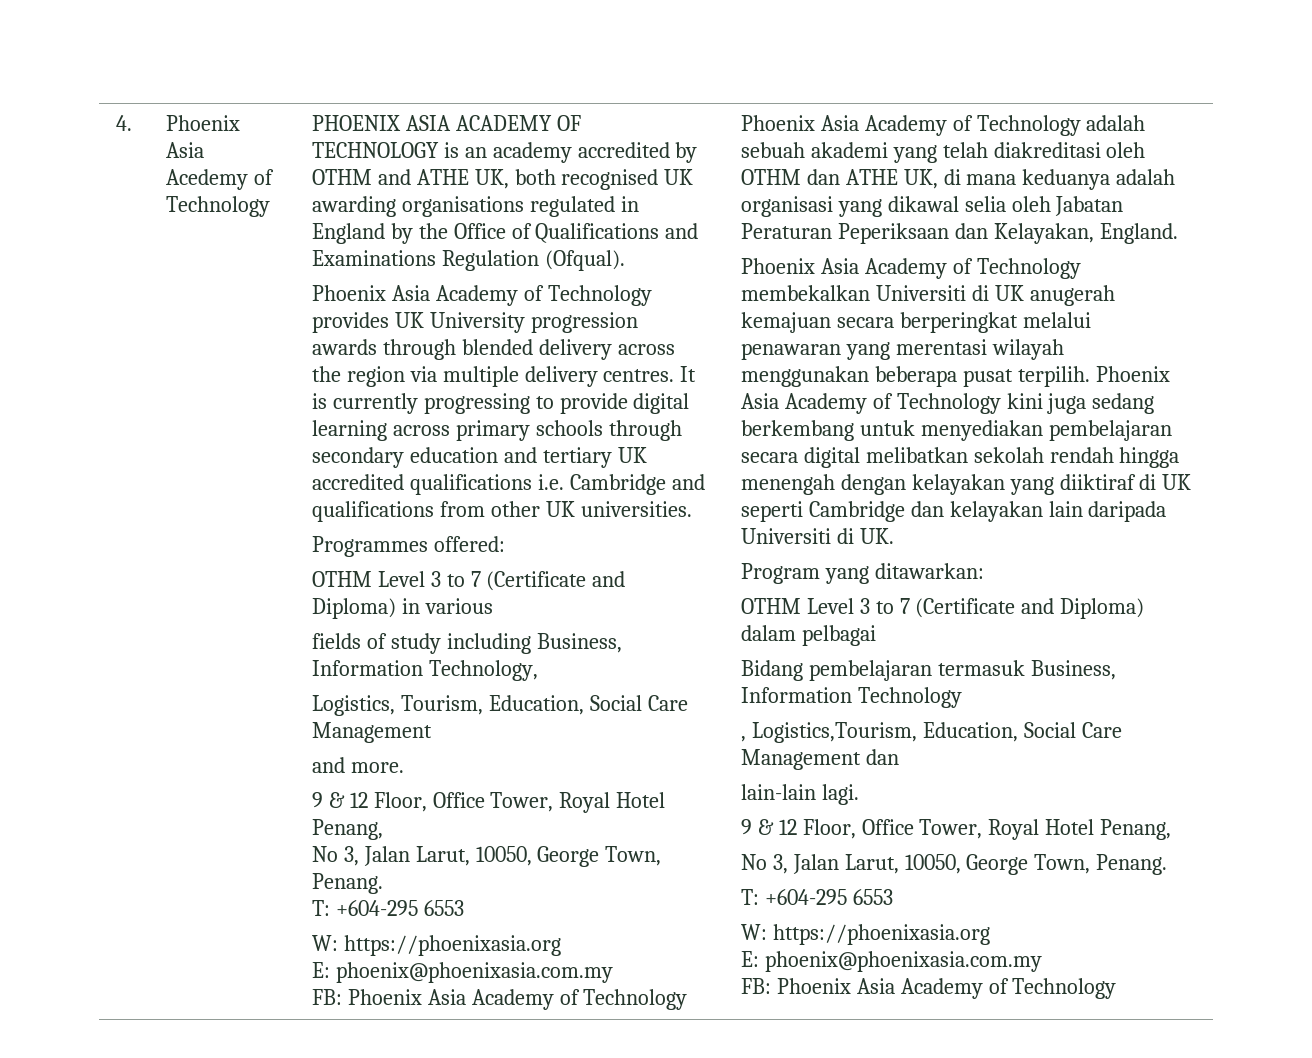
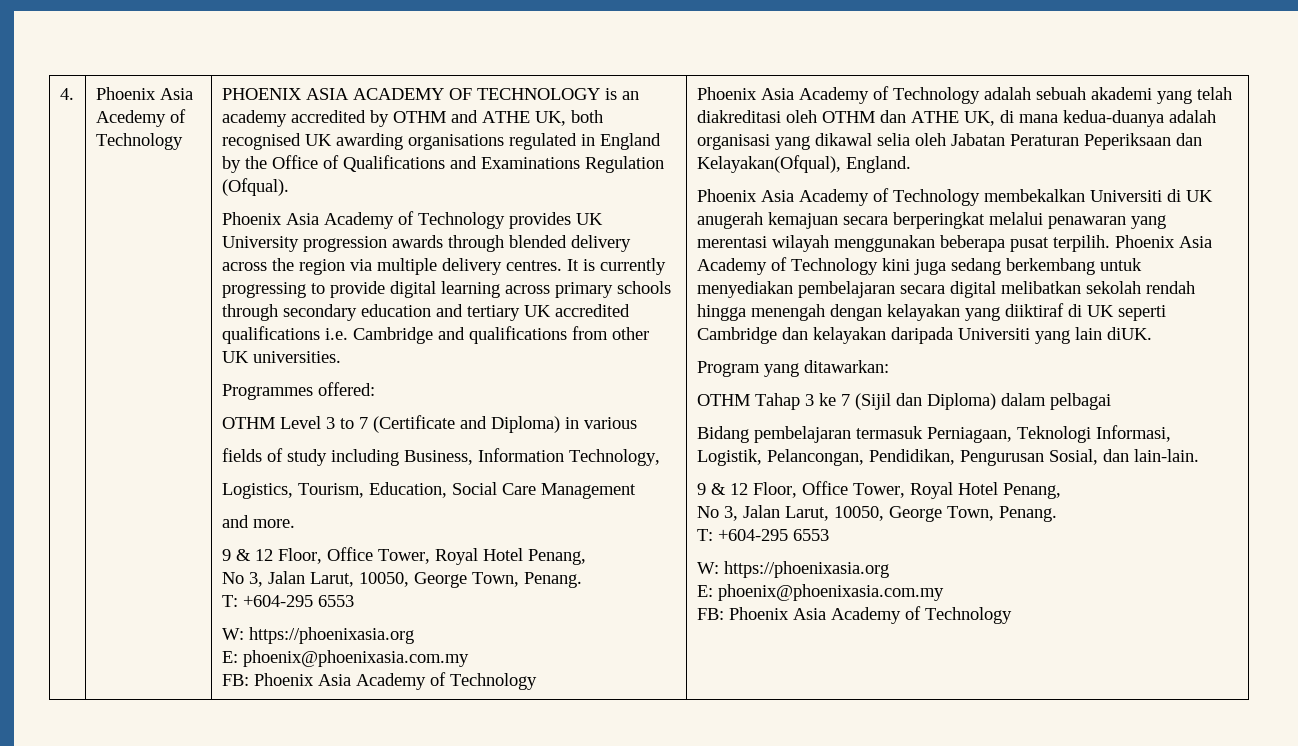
- Phoenix Asia Academy of Technology adalah sebuah akademi yang telah diakreditasi oleh OTHM dan ATHE UK, di mana keduanya adalah organisasi yang dikawal selia oleh Jabatan Peraturan Peperiksaan dan Kelayakan, England.
+ Phoenix Asia Academy of Technology adalah sebuah akademi yang telah diakreditasi oleh OTHM dan ATHE UK, di mana kedua-duanya adalah organisasi yang dikawal selia oleh Jabatan Peraturan Peperiksaan dan Kelayakan(Ofqual), England.
- Phoenix Asia Academy of Technology kini juga sedang berkembang untuk menyediakan pembelajaran secara digital melibatkan sekolah rendah hingga menengah dengan kelayakan yang diiktiraf di UK seperti Cambridge dan kelayakan lain daripada Universiti di UK.
+ Phoenix Asia Academy of Technology kini juga sedang berkembang untuk menyediakan pembelajaran secara digital melibatkan sekolah rendah hingga menengah dengan kelayakan yang diiktiraf di UK seperti Cambridge dan kelayakan daripada Universiti yang lain diUK.
- OTHM Level 3 to 7 (Certificate and Diploma) dalam pelbagai
+ OTHM Tahap 3 ke 7 (Sijil dan Diploma) dalam pelbagai
- Bidang pembelajaran termasuk Business, Information Technology
- , Logistics,Tourism, Education, Social Care Management dan
- lain-lain lagi.
+ Bidang pembelajaran termasuk Perniagaan, Teknologi Informasi, Logistik, Pelancongan, Pendidikan, Pengurusan Sosial, dan lain-lain.

